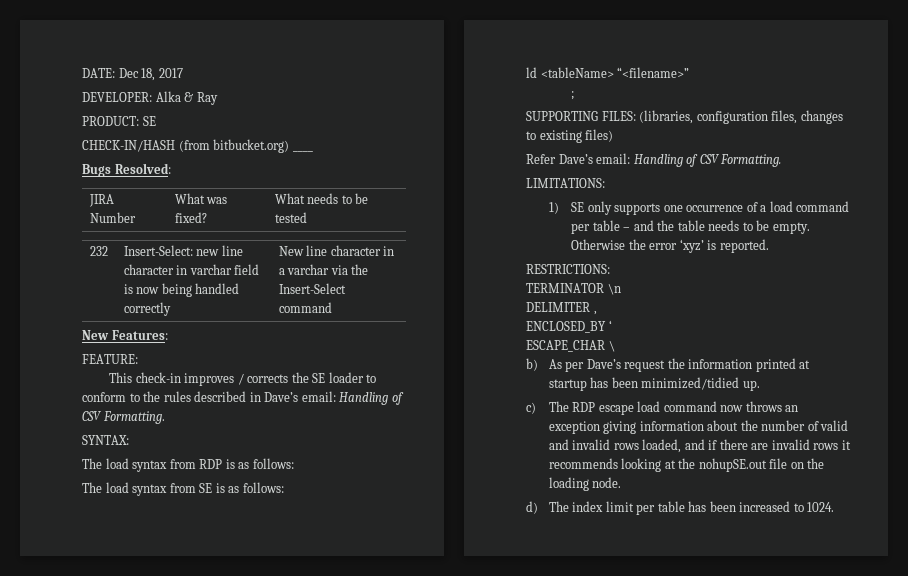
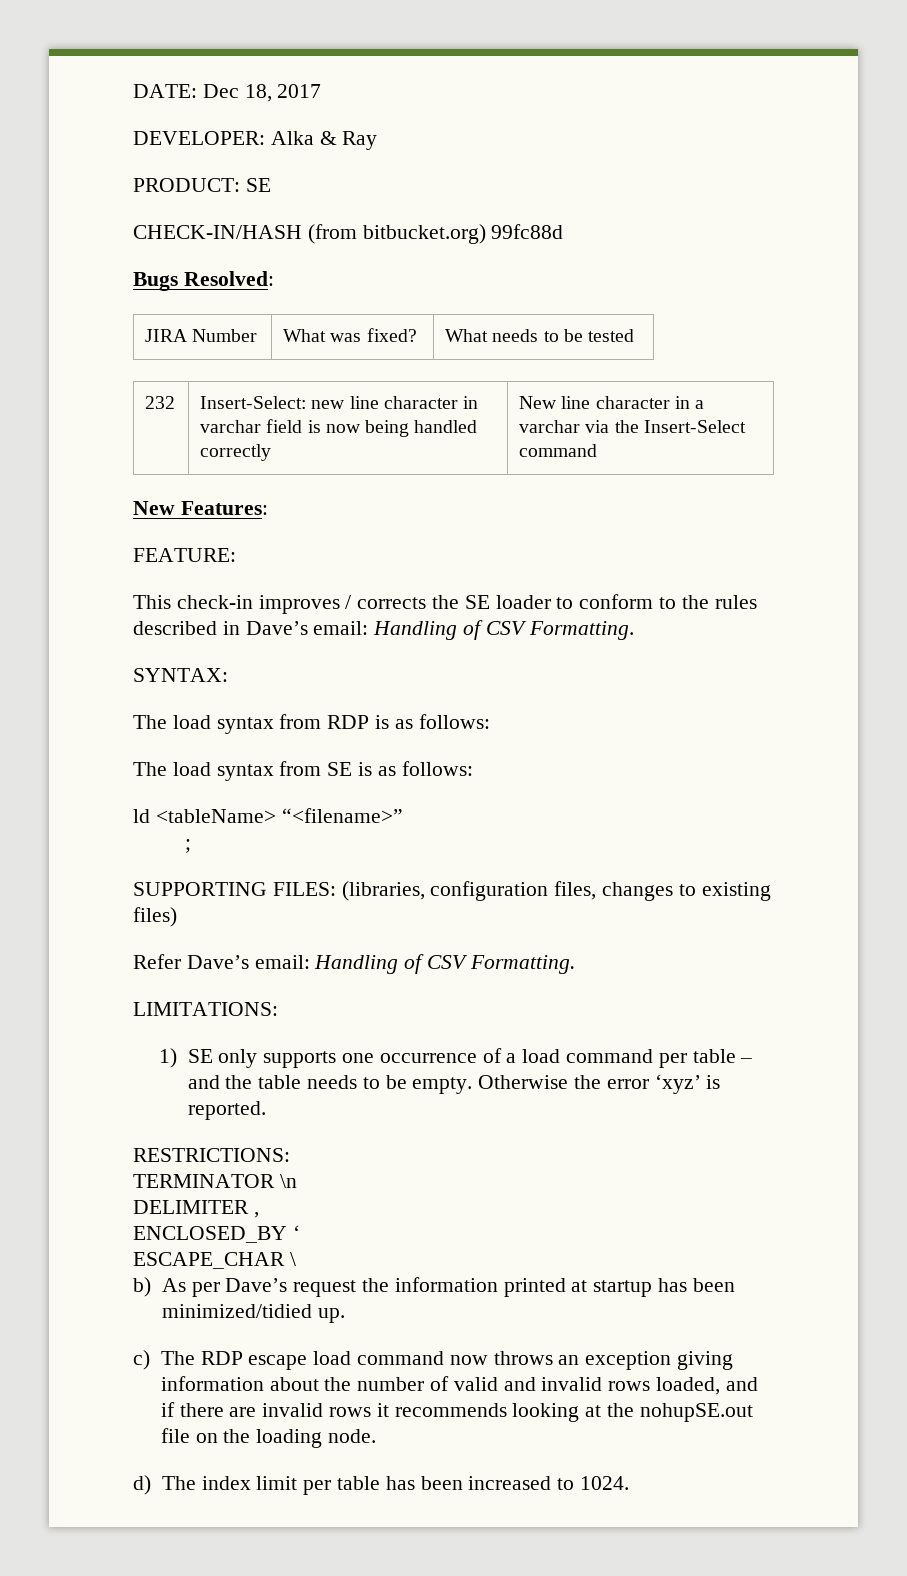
- CHECK-IN/HASH (from bitbucket.org) ____
+ CHECK-IN/HASH (from bitbucket.org) 99fc88d

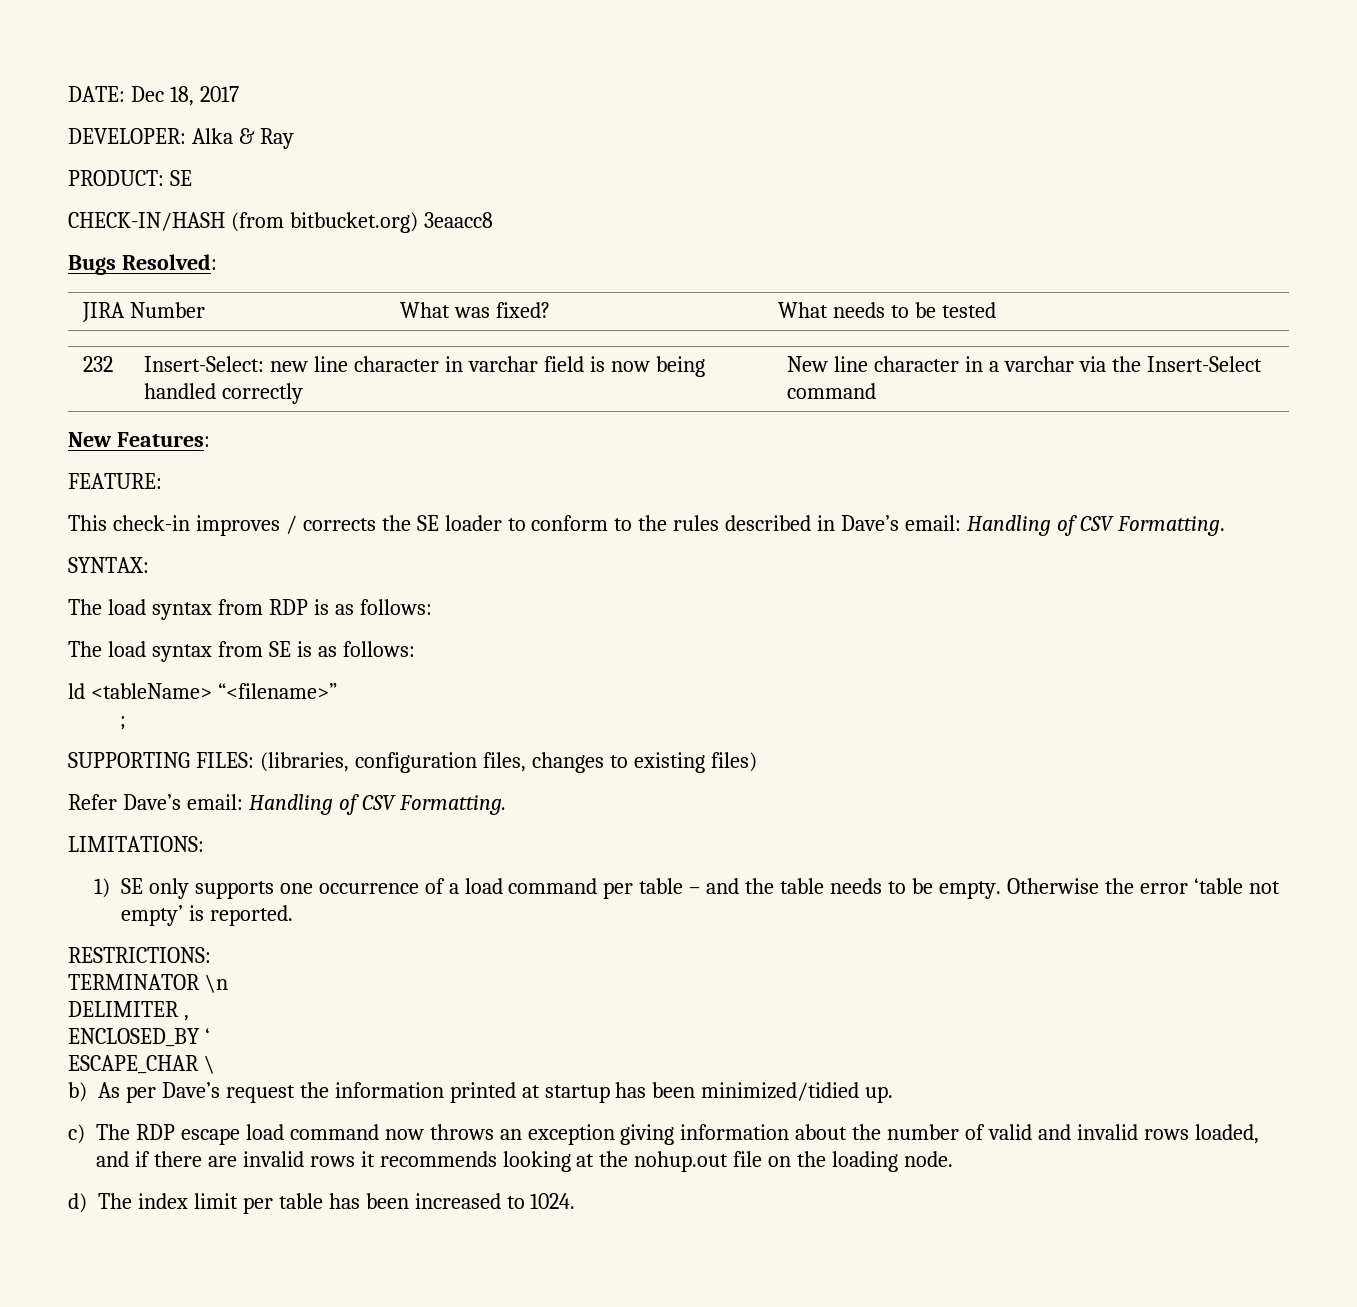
- CHECK-IN/HASH (from bitbucket.org) 99fc88d
+ CHECK-IN/HASH (from bitbucket.org) 3eaacc8
- Otherwise the error ‘xyz’ is reported.
+ Otherwise the error ‘table not empty’ is reported.
- c) The RDP escape load command now throws an exception giving information about the number of valid and invalid rows loaded, and if there are invalid rows it recommends looking at the nohupSE.out file on the loading node.
+ c) The RDP escape load command now throws an exception giving information about the number of valid and invalid rows loaded, and if there are invalid rows it recommends looking at the nohup.out file on the loading node.

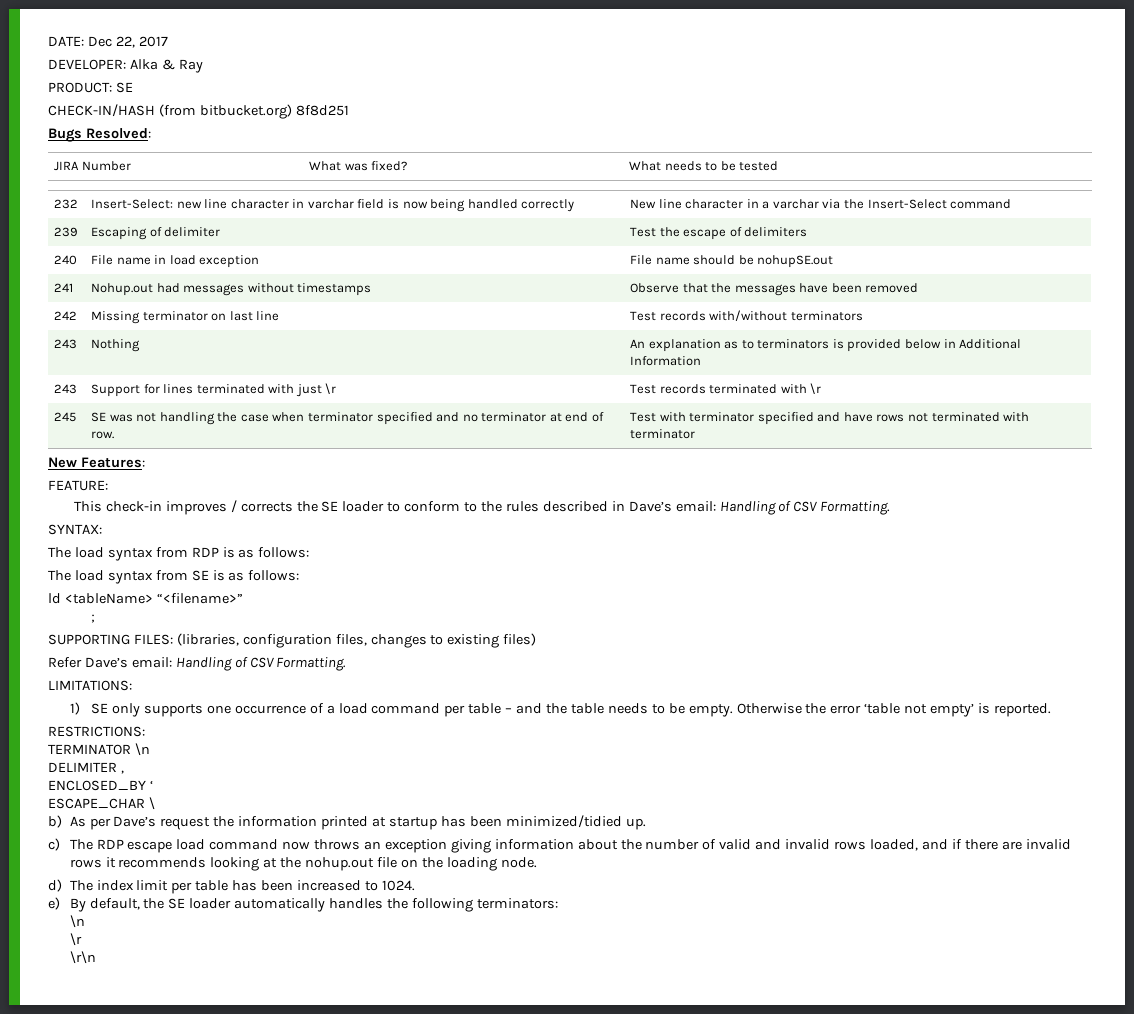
- DATE: Dec 18, 2017
+ DATE: Dec 22, 2017
- CHECK-IN/HASH (from bitbucket.org) 3eaacc8
+ CHECK-IN/HASH (from bitbucket.org) 8f8d251
+ 239 | Escaping of delimiter | Test the escape of delimiters
+ 240 | File name in load exception | File name should be nohupSE.out
+ 241 | Nohup.out had messages without timestamps | Observe that the messages have been removed
+ 242 | Missing terminator on last line | Test records with/without terminators
+ 243 | Nothing | An explanation as to terminators is provided below in Additional Information
+ 243 | Support for lines terminated with just \r | Test records terminated with \r
+ 245 | SE was not handling the case when terminator specified and no terminator at end of row. | Test with terminator specified and have rows not terminated with terminator
+ e) By default, the SE loader automatically handles the following terminators:
+ \n
+ \r
+ \r\n

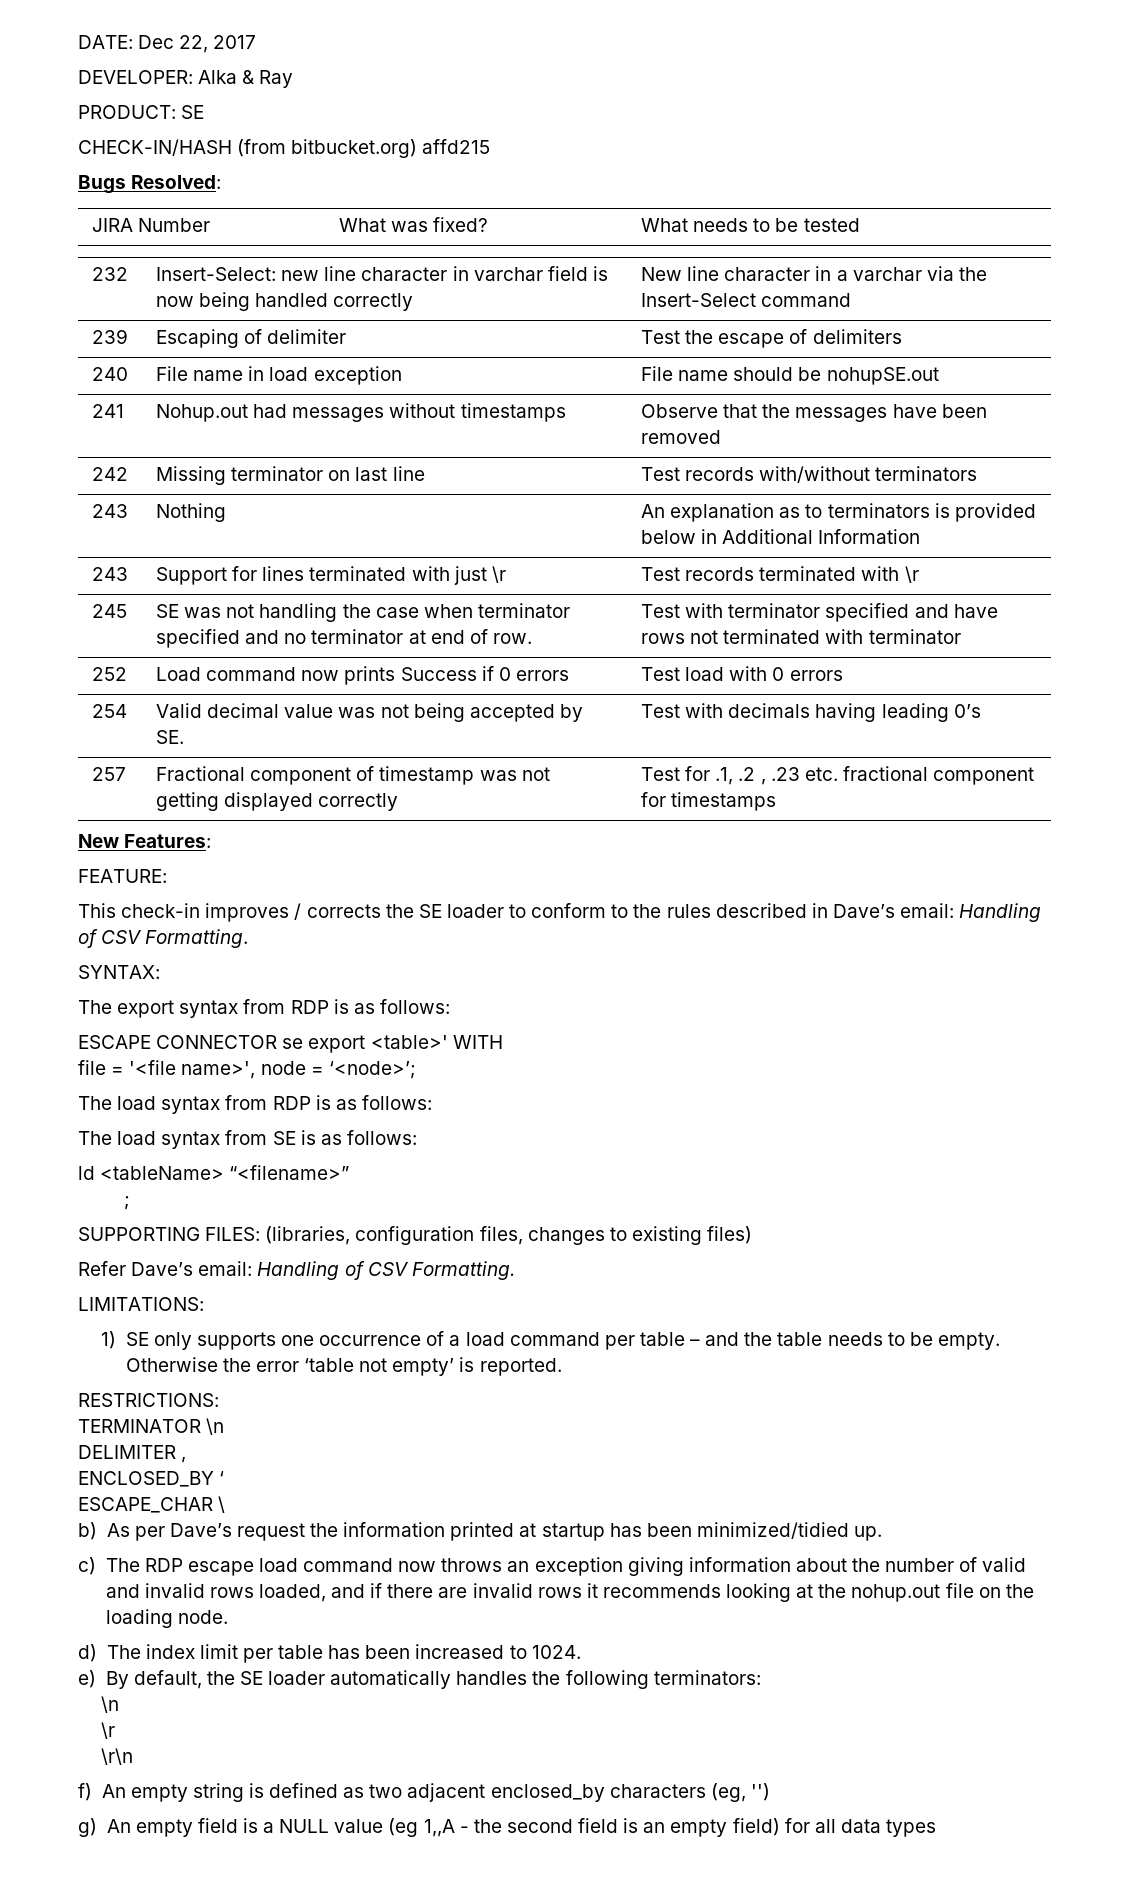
- CHECK-IN/HASH (from bitbucket.org) 8f8d251
+ CHECK-IN/HASH (from bitbucket.org) affd215
+ 252 | Load command now prints Success if 0 errors | Test load with 0 errors
+ 254 | Valid decimal value was not being accepted by SE. | Test with decimals having leading 0’s
+ 257 | Fractional component of timestamp was not getting displayed correctly | Test for .1, .2 , .23 etc. fractional component for timestamps
+ The export syntax from RDP is as follows:
+ ESCAPE CONNECTOR se export <table>' WITH
+ file = '<file name>', node = ‘<node>’;
+ f) An empty string is defined as two adjacent enclosed_by characters (eg, '')
+ g) An empty field is a NULL value (eg 1,,A - the second field is an empty field) for all data types

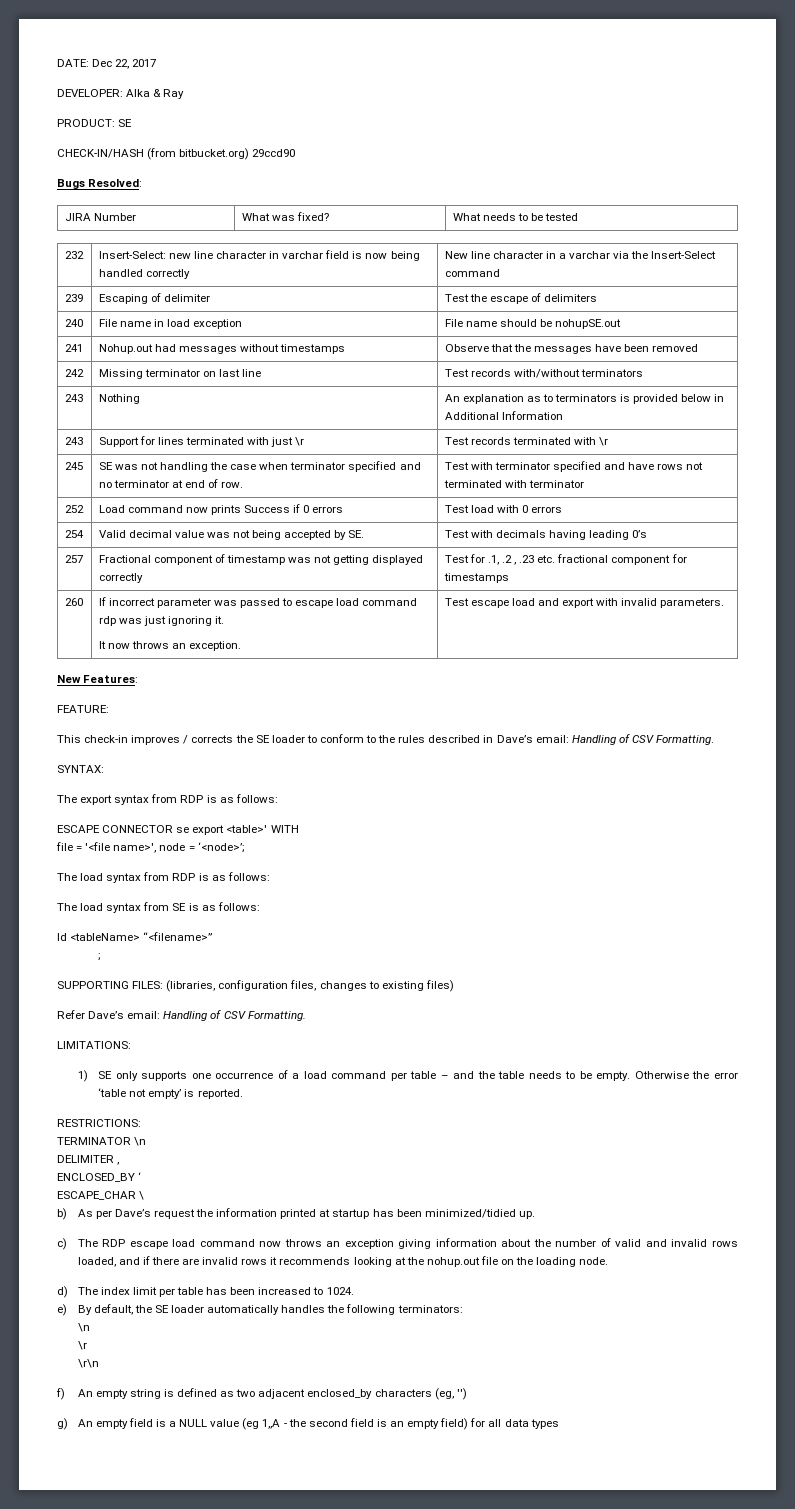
- CHECK-IN/HASH (from bitbucket.org) affd215
+ CHECK-IN/HASH (from bitbucket.org) 29ccd90
+ 260 | If incorrect parameter was passed to escape load command rdp was just ignoring it.
+ It now throws an exception. | Test escape load and export with invalid parameters.

